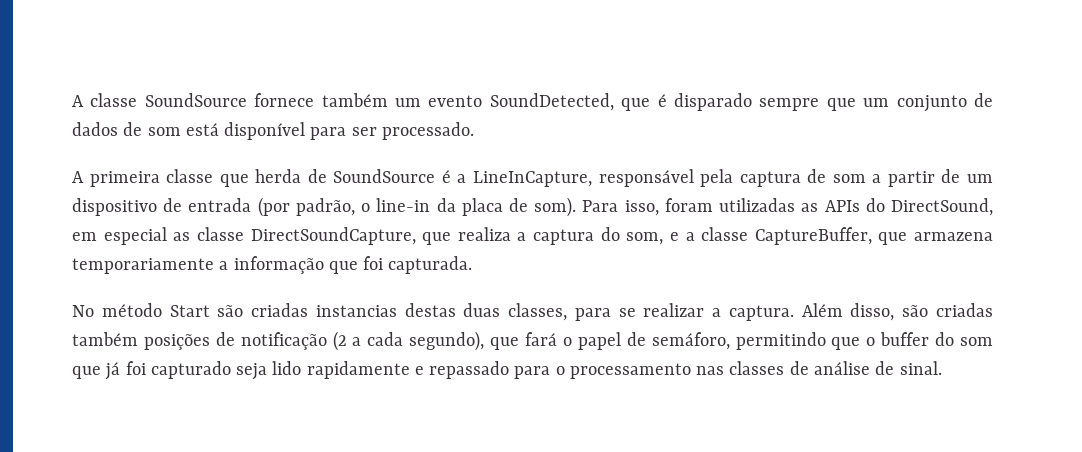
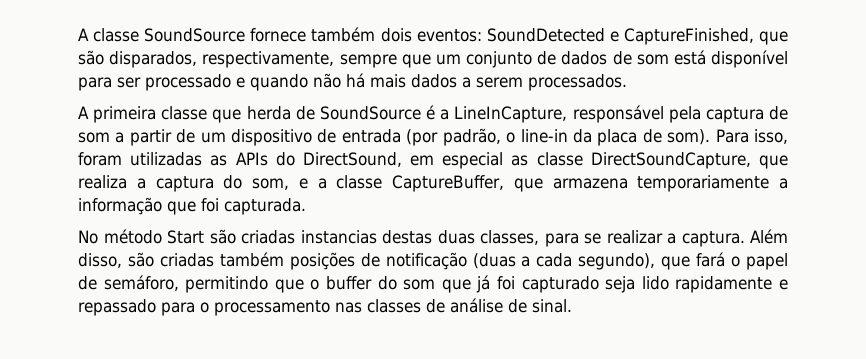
- A classe SoundSource fornece também um evento SoundDetected, que é disparado sempre que um conjunto de dados de som está disponível para ser processado.
+ A classe SoundSource fornece também dois eventos: SoundDetected e CaptureFinished, que são disparados, respectivamente, sempre que um conjunto de dados de som está disponível para ser processado e quando não há mais dados a serem processados.
- Além disso, são criadas também posições de notificação (2 a cada segundo), que fará o papel de semáforo, permitindo que o buffer do som que já foi capturado seja lido rapidamente e repassado para o processamento nas classes de análise de sinal.
+ Além disso, são criadas também posições de notificação (duas a cada segundo), que fará o papel de semáforo, permitindo que o buffer do som que já foi capturado seja lido rapidamente e repassado para o processamento nas classes de análise de sinal.

